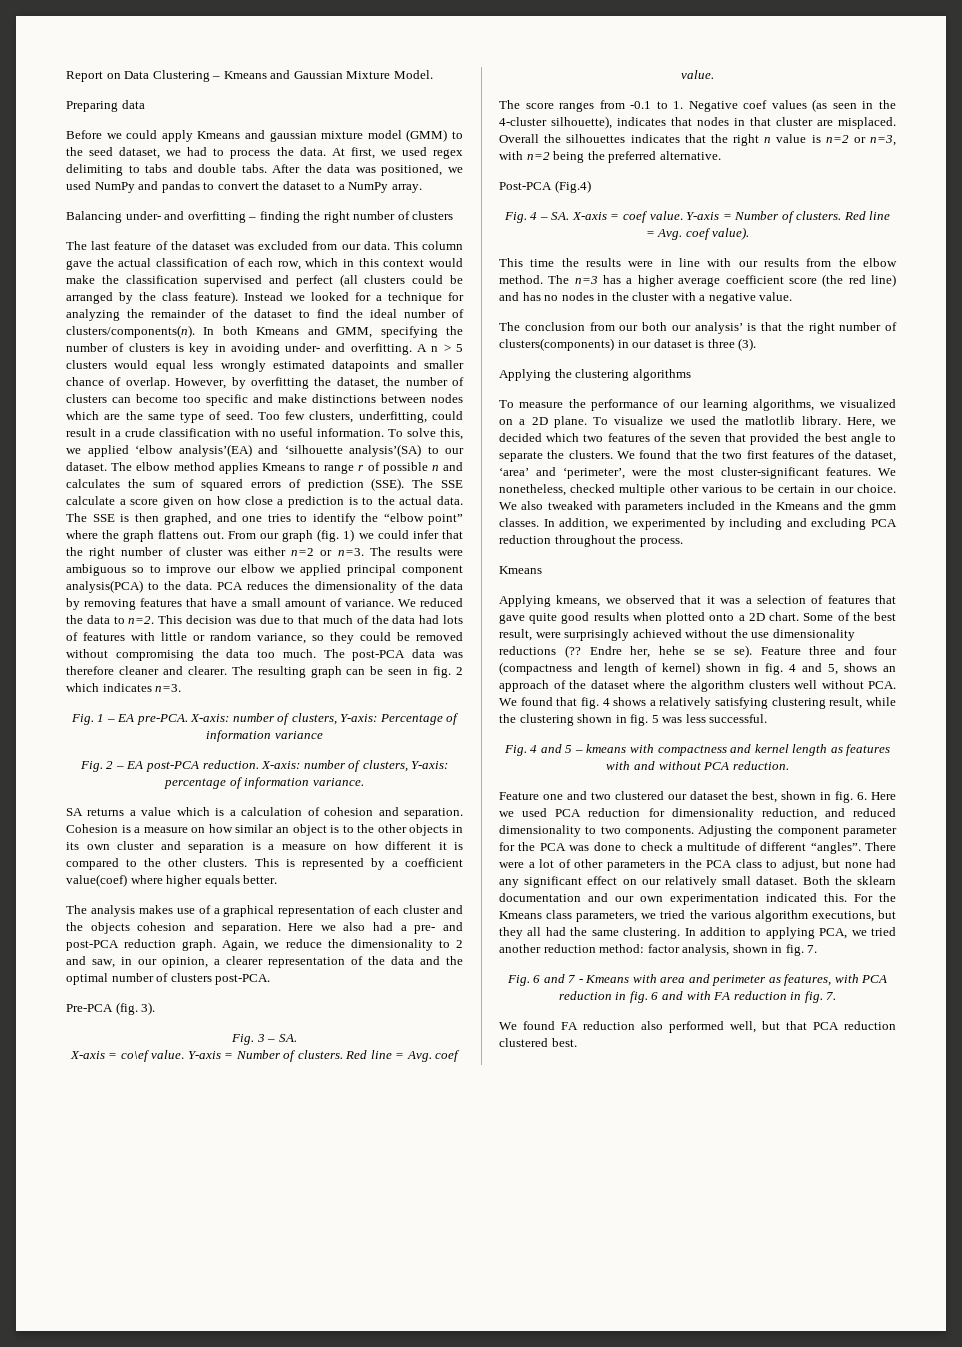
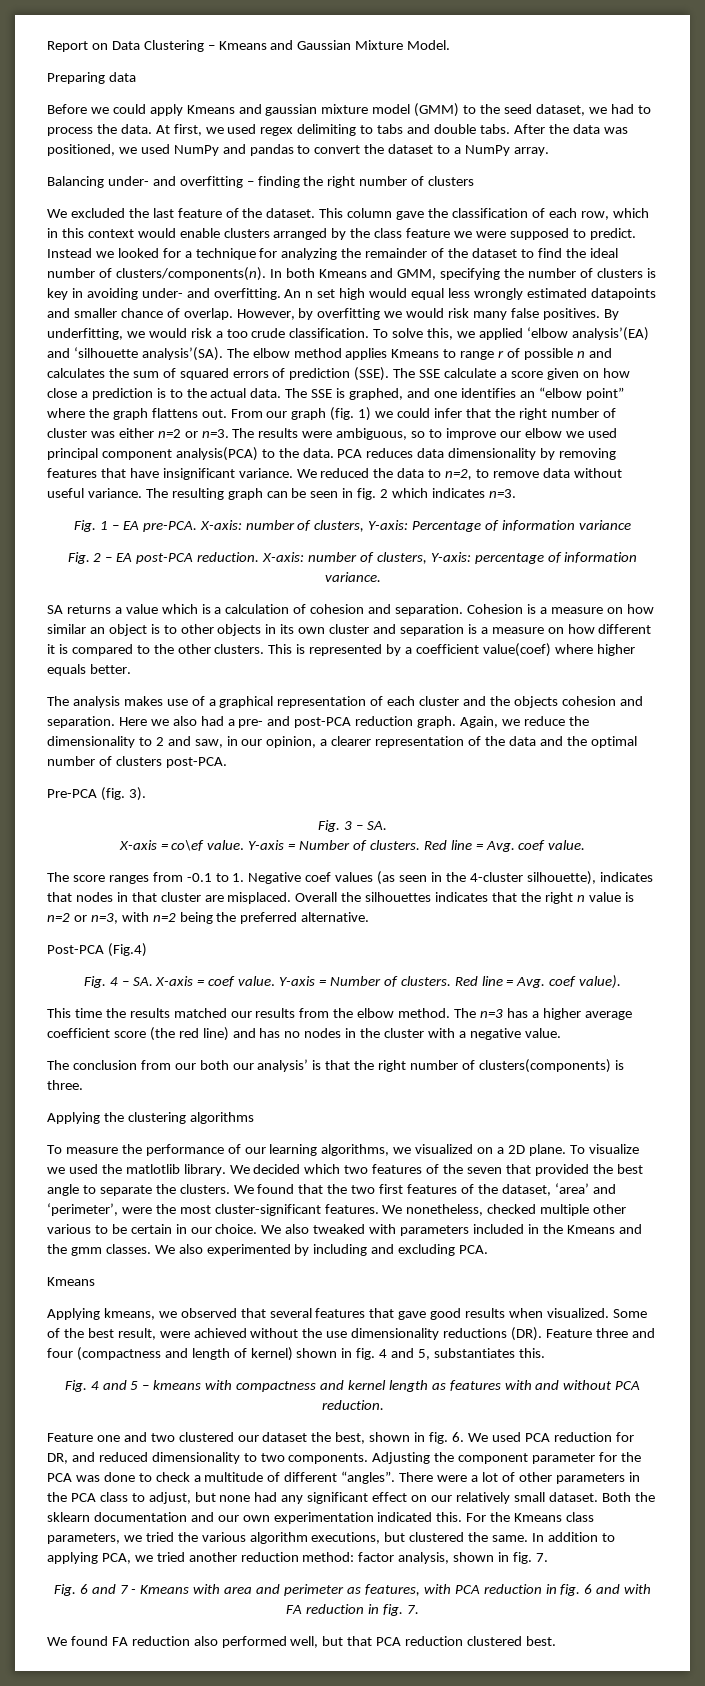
- The last feature of the dataset was excluded from our data.
+ We excluded the last feature of the dataset.
- This column gave the actual classification of each row, which in this context would make the classification supervised and perfect (all clusters could be arranged by the class feature).
+ This column gave the classification of each row, which in this context would enable clusters arranged by the class feature we were supposed to predict.
- A n > 5 clusters would equal less wrongly estimated datapoints and smaller chance of overlap.
+ An n set high would equal less wrongly estimated datapoints and smaller chance of overlap.
- However, by overfitting the dataset, the number of clusters can become too specific and make distinctions between nodes which are the same type of seed. Too few clusters, underfitting, could result in a crude classification with no useful information.
+ However, by overfitting we would risk many false positives. By underfitting, we would risk a too crude classification.
- To solve this, we applied ‘elbow analysis’(EA) and ‘silhouette analysis’(SA) to our dataset.
+ To solve this, we applied ‘elbow analysis’(EA) and ‘silhouette analysis’(SA).
- The SSE is then graphed, and one tries to identify the “elbow point” where the graph flattens out.
+ The SSE is graphed, and one identifies an “elbow point” where the graph flattens out.
- The results were ambiguous so to improve our elbow we applied principal component analysis(PCA) to the data.
+ The results were ambiguous, so to improve our elbow we used principal component analysis(PCA) to the data.
- PCA reduces the dimensionality of the data by removing features that have a small amount of variance.
+ PCA reduces data dimensionality by removing features that have insignificant variance.
- We reduced the data to n=2. This decision was due to that much of the data had lots of features with little or random variance, so they could be removed without compromising the data too much. The post-PCA data was therefore cleaner and clearer.
+ We reduced the data to n=2, to remove data without useful variance.
- Cohesion is a measure on how similar an object is to the other objects in its own cluster and separation is a measure on how different it is compared to the other clusters.
+ Cohesion is a measure on how similar an object is to other objects in its own cluster and separation is a measure on how different it is compared to the other clusters.
- This time the results were in line with our results from the elbow method.
+ This time the results matched our results from the elbow method.
- The conclusion from our both our analysis’ is that the right number of clusters(components) in our dataset is three (3).
+ The conclusion from our both our analysis’ is that the right number of clusters(components) is three.
- Here, we decided which two features of the seven that provided the best angle to separate the clusters.
+ We decided which two features of the seven that provided the best angle to separate the clusters.
- In addition, we experimented by including and excluding PCA reduction throughout the process.
+ We also experimented by including and excluding PCA.
- Applying kmeans, we observed that it was a selection of features that gave quite good results when plotted onto a 2D chart.
+ Applying kmeans, we observed that several features that gave good results when visualized.
- Some of the best result, were surprisingly achieved without the use dimensionality reductions (?? Endre her, hehe se se se). Feature three and four (compactness and length of kernel) shown in fig. 4 and 5, shows an approach of the dataset where the algorithm clusters well without PCA. We found that fig. 4 shows a relatively satisfying clustering result, while the clustering shown in fig. 5 was less successful.
+ Some of the best result, were achieved without the use dimensionality reductions (DR). Feature three and four (compactness and length of kernel) shown in fig. 4 and 5, substantiates this.
- Feature one and two clustered our dataset the best, shown in fig. 6. Here we used PCA reduction for dimensionality reduction, and reduced dimensionality to two components.
+ Feature one and two clustered our dataset the best, shown in fig. 6. We used PCA reduction for DR, and reduced dimensionality to two components.
- For the Kmeans class parameters, we tried the various algorithm executions, but they all had the same clustering.
+ For the Kmeans class parameters, we tried the various algorithm executions, but clustered the same.

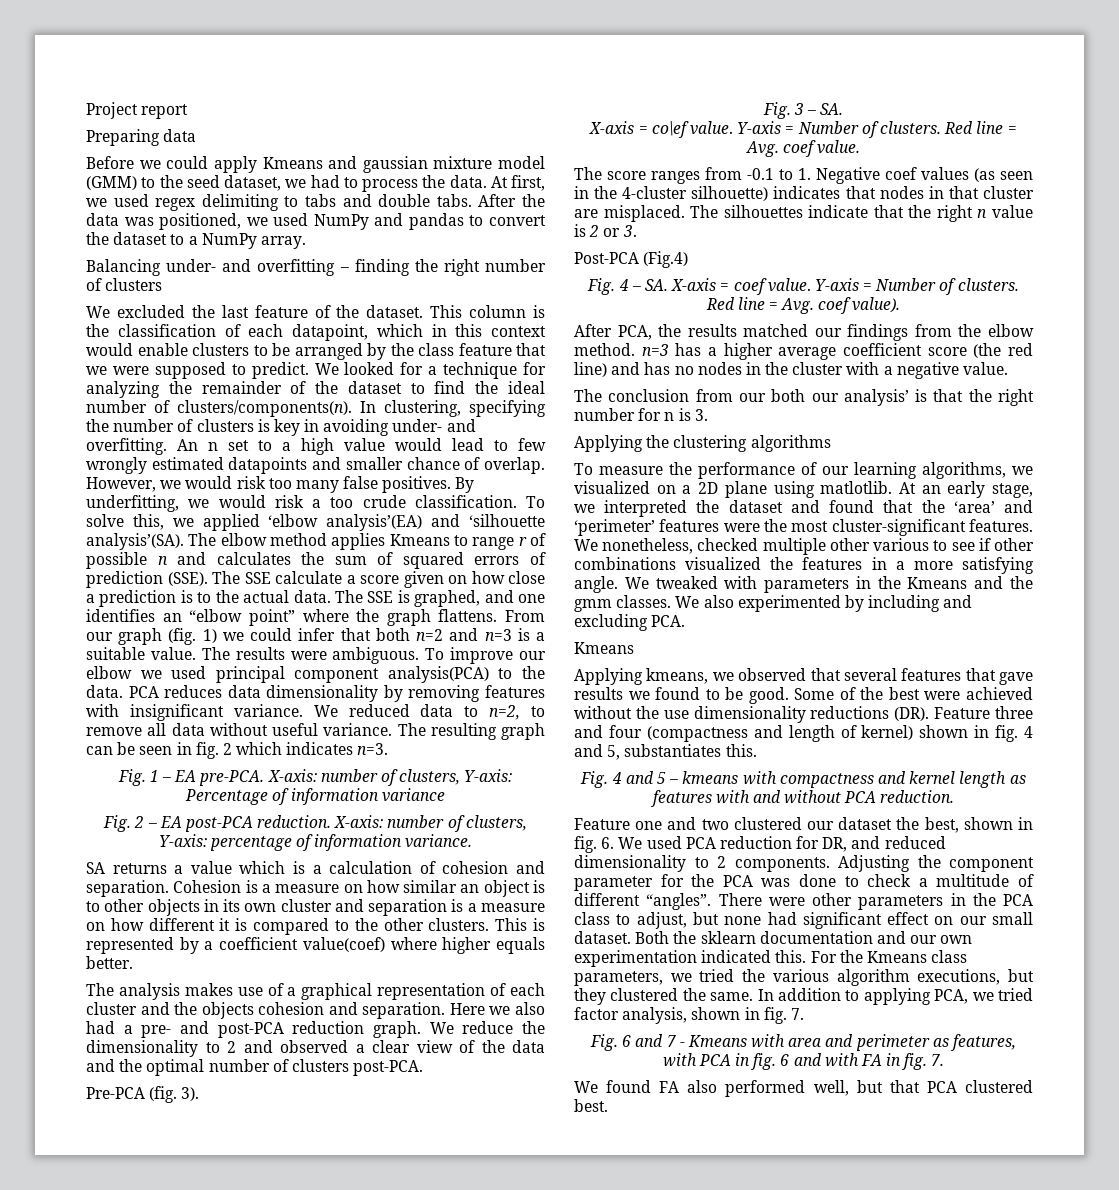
- Report on Data Clustering – Kmeans and Gaussian Mixture Model.
+ Project report
- This column gave the classification of each row, which in this context would enable clusters arranged by the class feature we were supposed to predict.
+ This column is the classification of each datapoint, which in this context would enable clusters to be arranged by the class feature that we were supposed to predict.
- Instead we looked for a technique for analyzing the remainder of the dataset to find the ideal number of clusters/components(n).
+ We looked for a technique for analyzing the remainder of the dataset to find the ideal number of clusters/components(n).
- In both Kmeans and GMM, specifying the number of clusters is key in avoiding under- and overfitting.
+ In clustering, specifying the number of clusters is key in avoiding under- and overfitting.
- An n set high would equal less wrongly estimated datapoints and smaller chance of overlap.
+ An n set to a high value would lead to few wrongly estimated datapoints and smaller chance of overlap.
- However, by overfitting we would risk many false positives.
+ However, we would risk too many false positives.
- The SSE is graphed, and one identifies an “elbow point” where the graph flattens out.
+ The SSE is graphed, and one identifies an “elbow point” where the graph flattens.
- From our graph (fig. 1) we could infer that the right number of cluster was either n=2 or n=3. The results were ambiguous, so to improve our elbow we used principal component analysis(PCA) to the data.
+ From our graph (fig. 1) we could infer that both n=2 and n=3 is a suitable value. The results were ambiguous. To improve our elbow we used principal component analysis(PCA) to the data.
- PCA reduces data dimensionality by removing features that have insignificant variance.
+ PCA reduces data dimensionality by removing features with insignificant variance.
- We reduced the data to n=2, to remove data without useful variance.
+ We reduced data to n=2, to remove all data without useful variance.
- Again, we reduce the dimensionality to 2 and saw, in our opinion, a clearer representation of the data and the optimal number of clusters post-PCA.
+ We reduce the dimensionality to 2 and observed a clear view of the data and the optimal number of clusters post-PCA.
- The score ranges from -0.1 to 1. Negative coef values (as seen in the 4-cluster silhouette), indicates that nodes in that cluster are misplaced.
+ The score ranges from -0.1 to 1. Negative coef values (as seen in the 4-cluster silhouette) indicates that nodes in that cluster are misplaced.
- Overall the silhouettes indicates that the right n value is n=2 or n=3, with n=2 being the preferred alternative.
+ The silhouettes indicate that the right n value is 2 or 3.
- This time the results matched our results from the elbow method. The n=3 has a higher average coefficient score (the red line) and has no nodes in the cluster with a negative value.
+ After PCA, the results matched our findings from the elbow method. n=3 has a higher average coefficient score (the red line) and has no nodes in the cluster with a negative value.
- The conclusion from our both our analysis’ is that the right number of clusters(components) is three.
+ The conclusion from our both our analysis’ is that the right number for n is 3.
- To measure the performance of our learning algorithms, we visualized on a 2D plane. To visualize we used the matlotlib library. We decided which two features of the seven that provided the best angle to separate the clusters. We found that the two first features of the dataset, ‘area’ and ‘perimeter’, were the most cluster-significant features.
+ To measure the performance of our learning algorithms, we visualized on a 2D plane using matlotlib. At an early stage, we interpreted the dataset and found that the ‘area’ and ‘perimeter’ features were the most cluster-significant features.
- We nonetheless, checked multiple other various to be certain in our choice. We also tweaked with parameters included in the Kmeans and the gmm classes.
+ We nonetheless, checked multiple other various to see if other combinations visualized the features in a more satisfying angle. We tweaked with parameters in the Kmeans and the gmm classes.
- Applying kmeans, we observed that several features that gave good results when visualized.
+ Applying kmeans, we observed that several features that gave results we found to be good.
- Some of the best result, were achieved without the use dimensionality reductions (DR). Feature three and four (compactness and length of kernel) shown in fig. 4 and 5, substantiates this.
+ Some of the best were achieved without the use dimensionality reductions (DR). Feature three and four (compactness and length of kernel) shown in fig. 4 and 5, substantiates this.
- Feature one and two clustered our dataset the best, shown in fig. 6. We used PCA reduction for DR, and reduced dimensionality to two components.
+ Feature one and two clustered our dataset the best, shown in fig. 6. We used PCA reduction for DR, and reduced dimensionality to 2 components.
- There were a lot of other parameters in the PCA class to adjust, but none had any significant effect on our relatively small dataset.
+ There were other parameters in the PCA class to adjust, but none had significant effect on our small dataset.
- For the Kmeans class parameters, we tried the various algorithm executions, but clustered the same.
+ For the Kmeans class parameters, we tried the various algorithm executions, but they clustered the same.
- In addition to applying PCA, we tried another reduction method: factor analysis, shown in fig. 7.
+ In addition to applying PCA, we tried factor analysis, shown in fig. 7.
- Fig. 6 and 7 - Kmeans with area and perimeter as features, with PCA reduction in fig. 6 and with FA reduction in fig. 7.
+ Fig. 6 and 7 - Kmeans with area and perimeter as features, with PCA in fig. 6 and with FA in fig. 7.
- We found FA reduction also performed well, but that PCA reduction clustered best.
+ We found FA also performed well, but that PCA clustered best.

